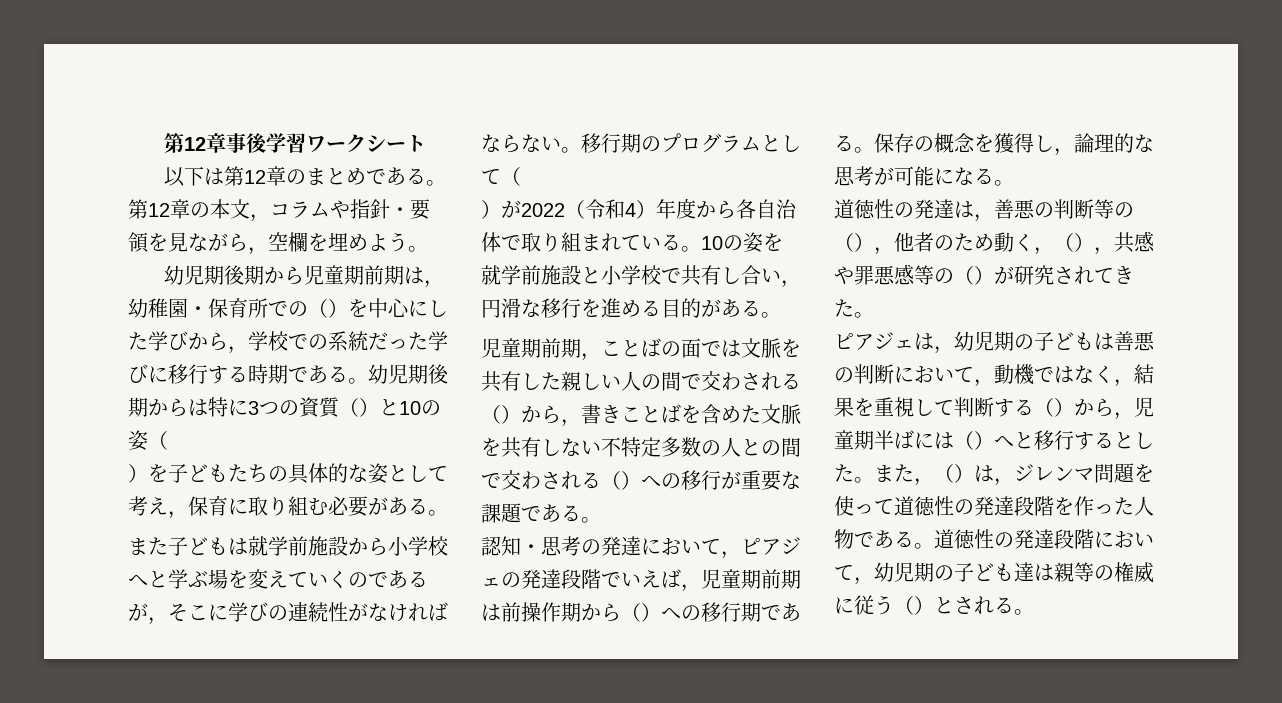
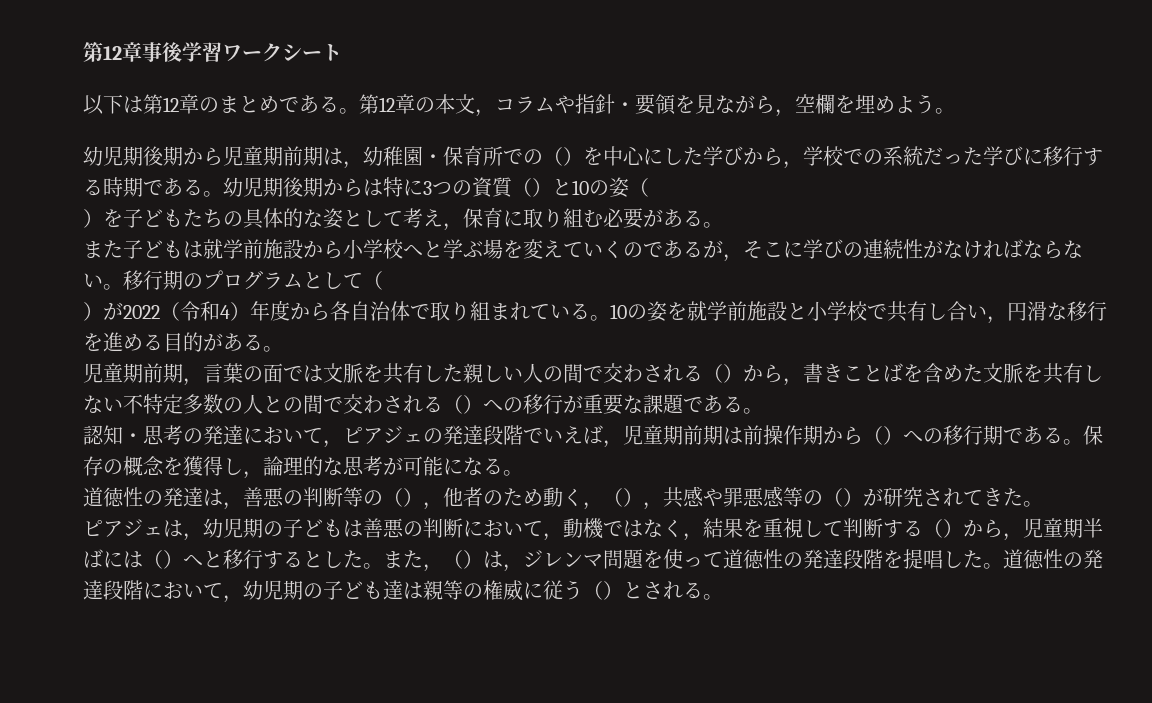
- 児童期前期，ことばの面では文脈を共有した親しい人の間で交わされる（）から，書きことばを含めた文脈を共有しない不特定多数の人との間で交わされる（）への移行が重要な課題である。
+ 児童期前期，言葉の面では文脈を共有した親しい人の間で交わされる（）から，書きことばを含めた文脈を共有しない不特定多数の人との間で交わされる（）への移行が重要な課題である。
- また，（）は，ジレンマ問題を使って道徳性の発達段階を作った人物である。
+ また，（）は，ジレンマ問題を使って道徳性の発達段階を提唱した。

